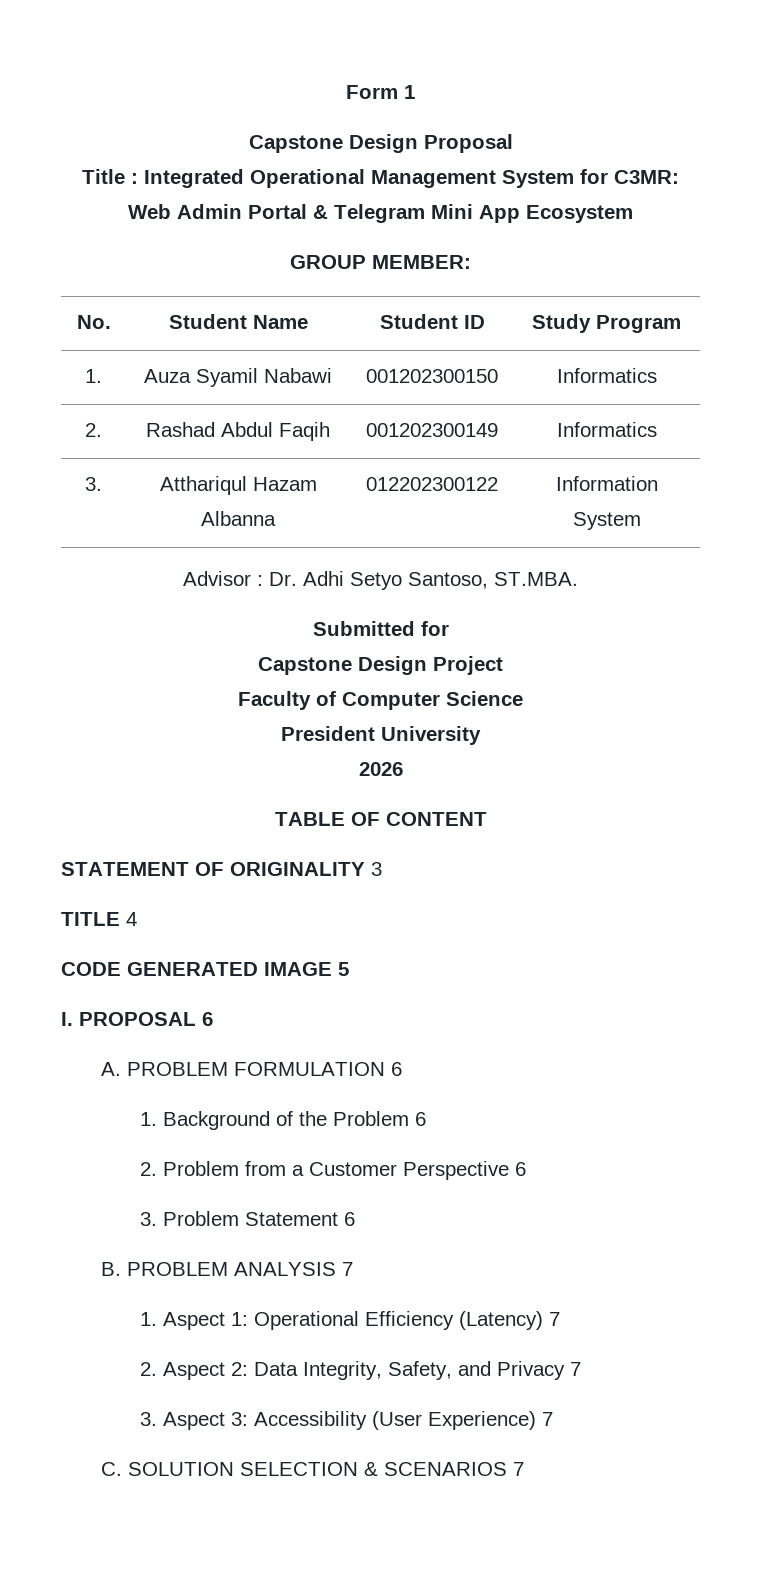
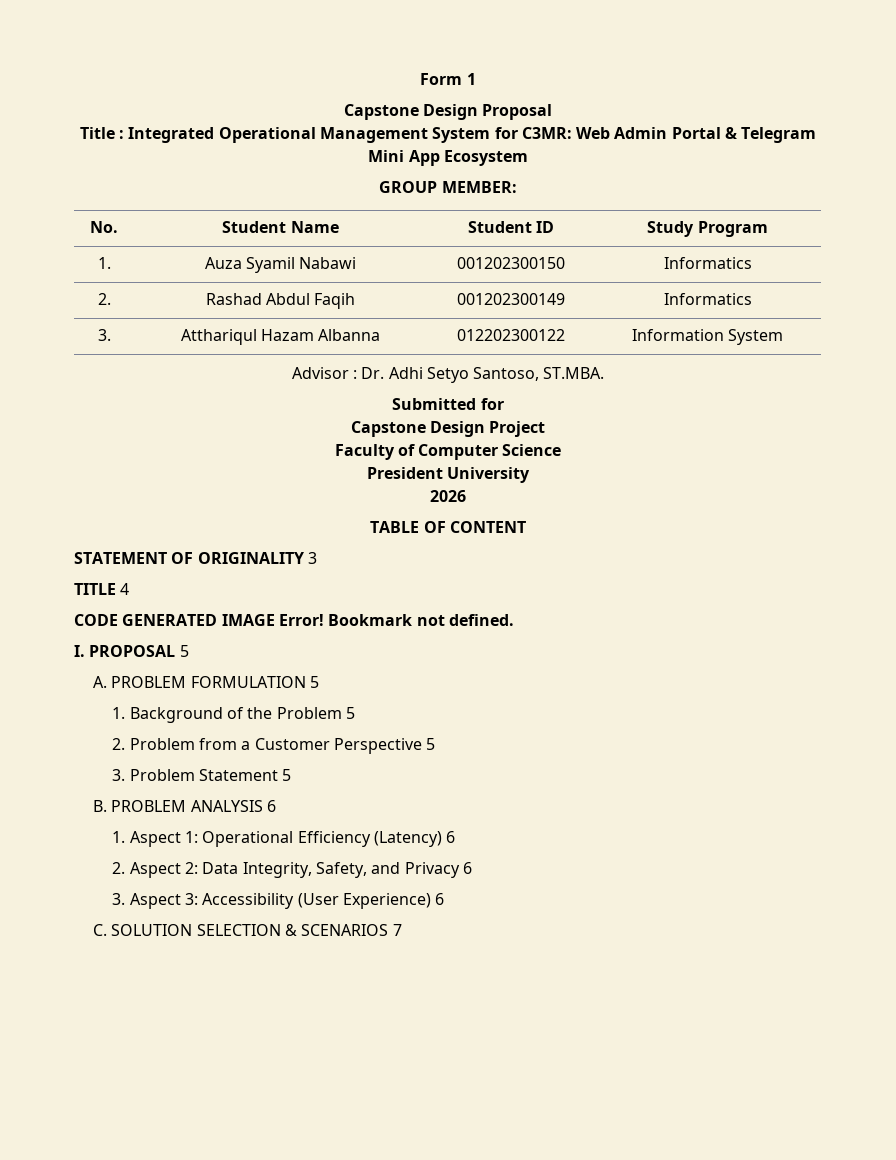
- CODE GENERATED IMAGE 5
+ CODE GENERATED IMAGE Error! Bookmark not defined.
- I. PROPOSAL 6
+ I. PROPOSAL 5
- A. PROBLEM FORMULATION 6
+ A. PROBLEM FORMULATION 5
- 1. Background of the Problem 6
+ 1. Background of the Problem 5
- 2. Problem from a Customer Perspective 6
+ 2. Problem from a Customer Perspective 5
- 3. Problem Statement 6
+ 3. Problem Statement 5
- B. PROBLEM ANALYSIS 7
+ B. PROBLEM ANALYSIS 6
- 1. Aspect 1: Operational Efficiency (Latency) 7
+ 1. Aspect 1: Operational Efficiency (Latency) 6
- 2. Aspect 2: Data Integrity, Safety, and Privacy 7
+ 2. Aspect 2: Data Integrity, Safety, and Privacy 6
- 3. Aspect 3: Accessibility (User Experience) 7
+ 3. Aspect 3: Accessibility (User Experience) 6

